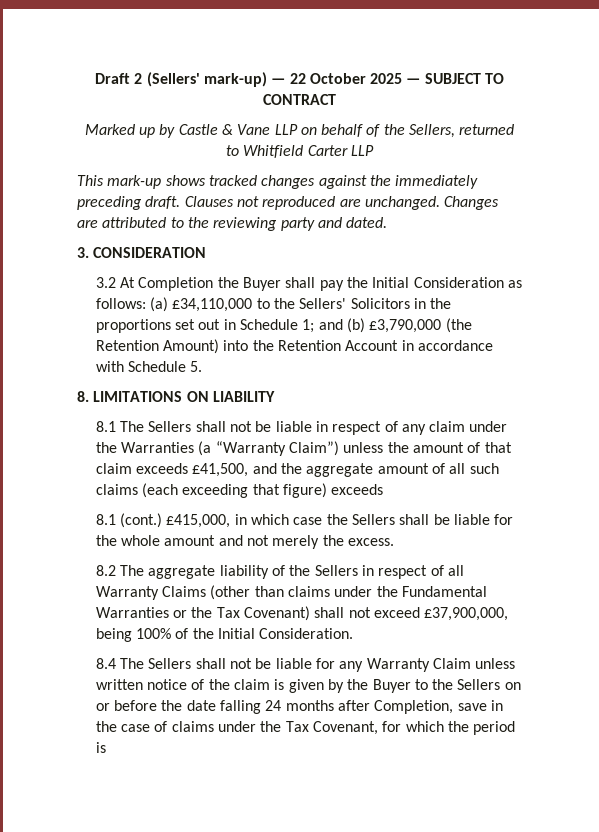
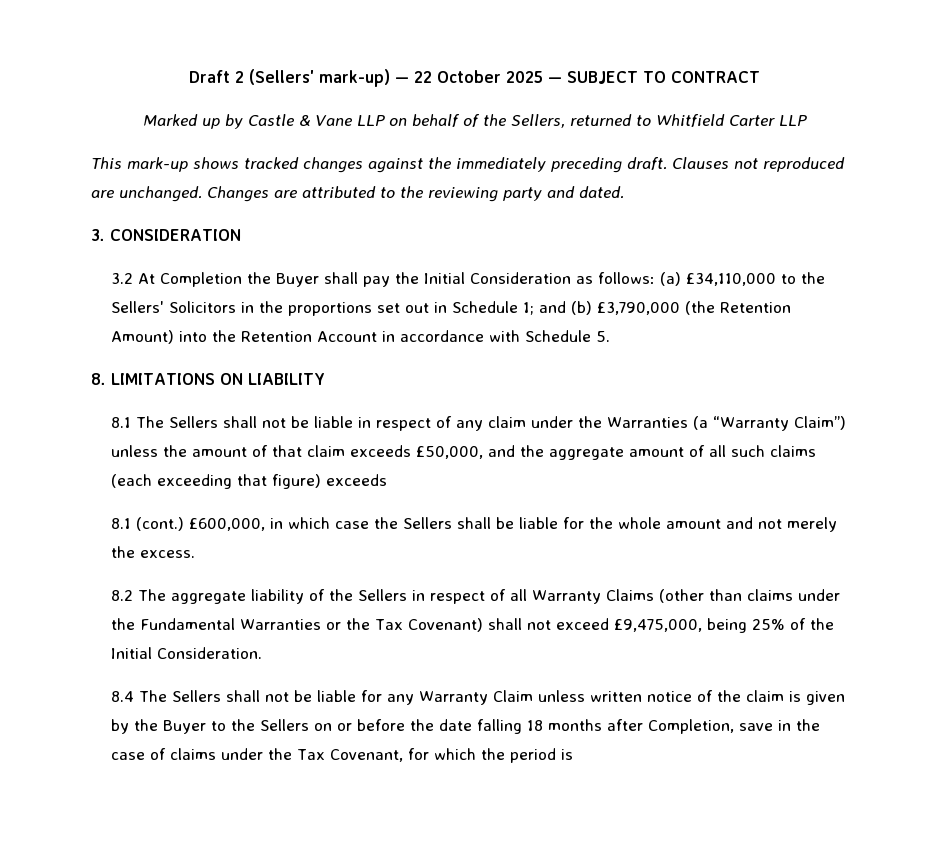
- 8.1 The Sellers shall not be liable in respect of any claim under the Warranties (a “Warranty Claim”) unless the amount of that claim exceeds £41,500, and the aggregate amount of all such claims (each exceeding that figure) exceeds
+ 8.1 The Sellers shall not be liable in respect of any claim under the Warranties (a “Warranty Claim”) unless the amount of that claim exceeds £50,000, and the aggregate amount of all such claims (each exceeding that figure) exceeds
- £415,000, in which case the Sellers shall be liable for the whole amount and not merely the excess.
+ £600,000, in which case the Sellers shall be liable for the whole amount and not merely the excess.
- 8.2 The aggregate liability of the Sellers in respect of all Warranty Claims (other than claims under the Fundamental Warranties or the Tax Covenant) shall not exceed £37,900,000, being 100% of the Initial Consideration.
+ 8.2 The aggregate liability of the Sellers in respect of all Warranty Claims (other than claims under the Fundamental Warranties or the Tax Covenant) shall not exceed £9,475,000, being 25% of the Initial Consideration.
- 8.4 The Sellers shall not be liable for any Warranty Claim unless written notice of the claim is given by the Buyer to the Sellers on or before the date falling 24 months after Completion, save in the case of claims under the Tax Covenant, for which the period is
+ 8.4 The Sellers shall not be liable for any Warranty Claim unless written notice of the claim is given by the Buyer to the Sellers on or before the date falling 18 months after Completion, save in the case of claims under the Tax Covenant, for which the period is

